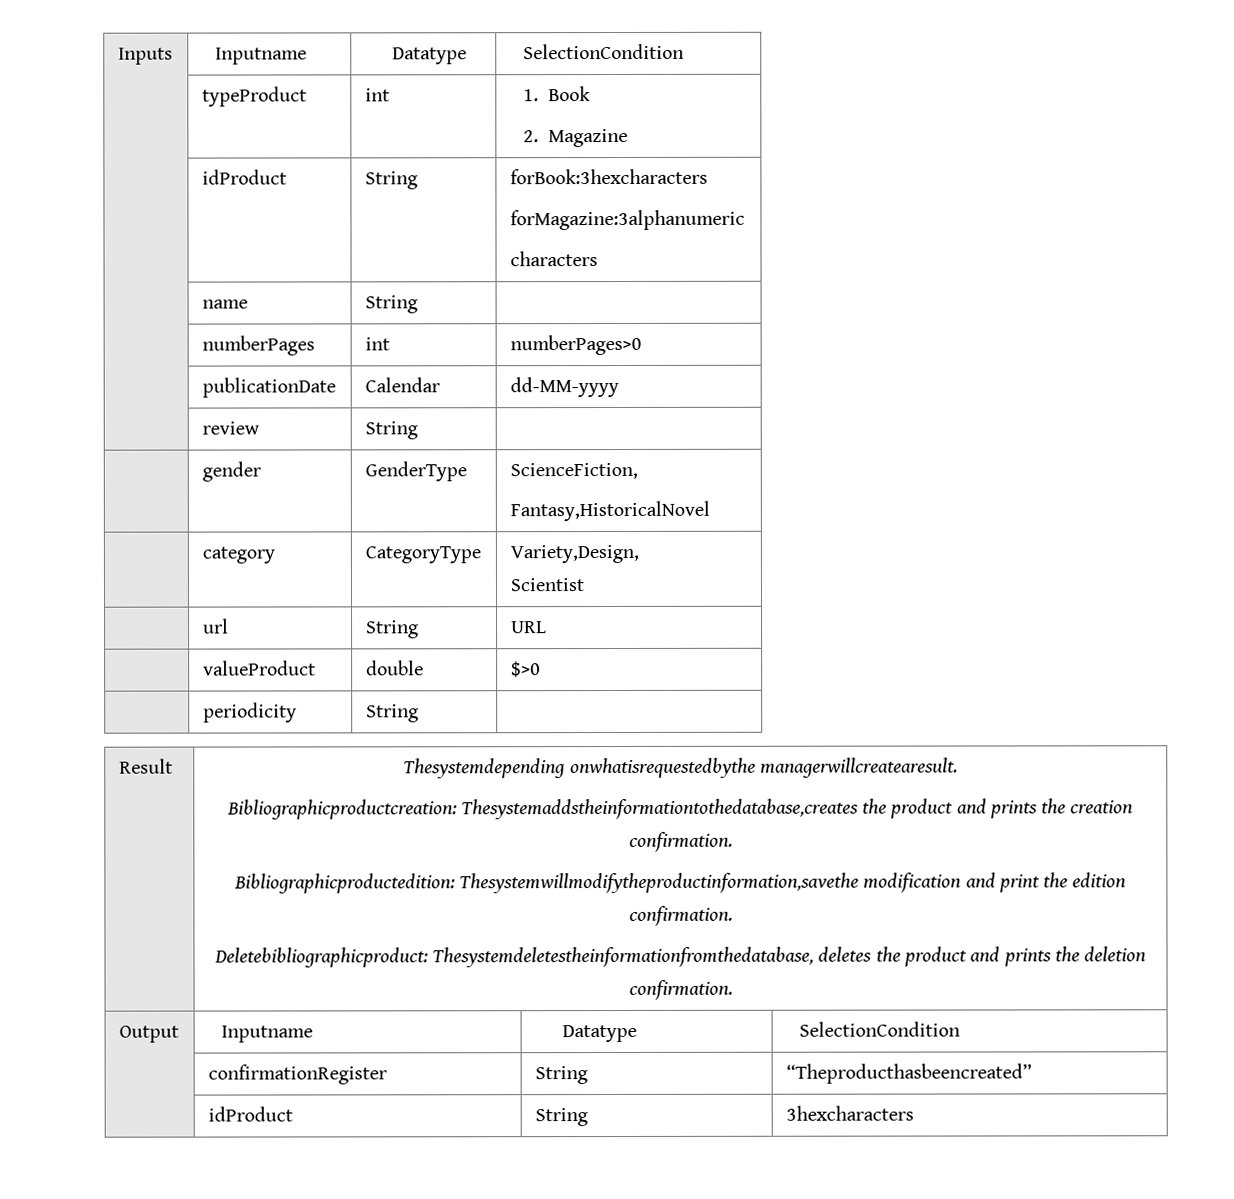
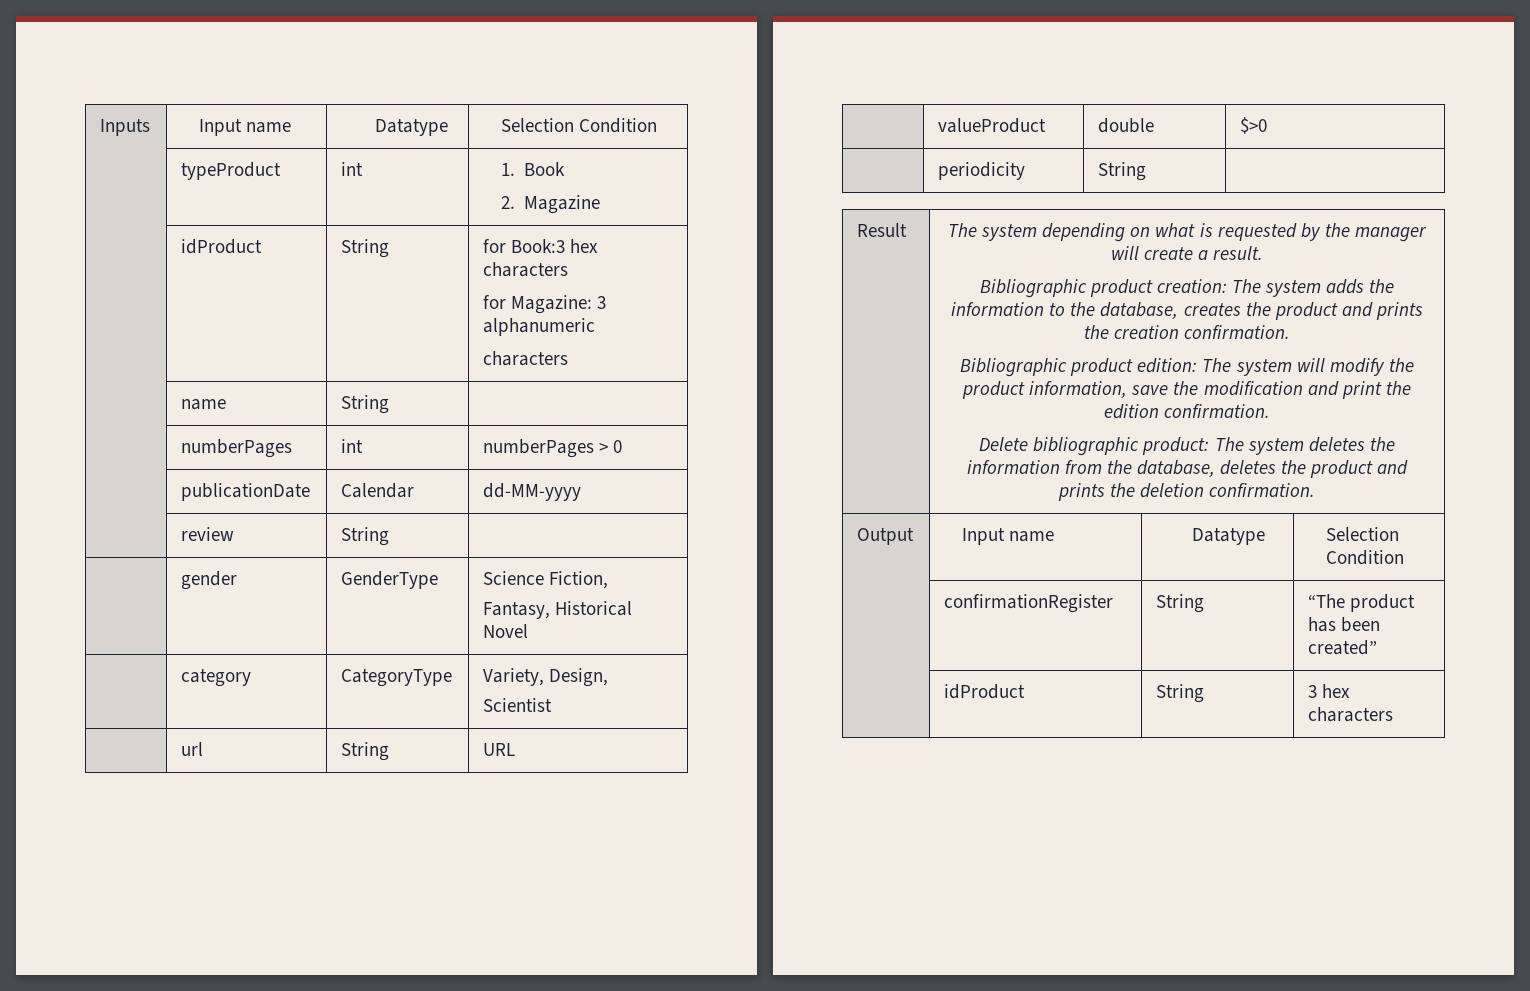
- Inputs | Inputname | Datatype | SelectionCondition
+ Inputs | Input name | Datatype | Selection Condition
- | idProduct | String | forBook:3hexcharacters
- forMagazine:3alphanumeric
+ | idProduct | String | for Book:3 hex characters
+ for Magazine: 3 alphanumeric
- | numberPages | int | numberPages>0
+ | numberPages | int | numberPages > 0
- | gender | GenderType | ScienceFiction,
- Fantasy,HistoricalNovel
+ | gender | GenderType | Science Fiction,
+ Fantasy, Historical Novel
- | category | CategoryType | Variety,Design,
+ | category | CategoryType | Variety, Design,
- Thesystemdepending onwhatisrequestedbythe managerwillcreatearesult.
- Bibliographicproductcreation: Thesystemaddstheinformationtothedatabase,creates the product and prints the creation confirmation.
+ The system depending on what is requested by the manager will create a result.
+ Bibliographic product creation: The system adds the information to the database, creates the product and prints the creation confirmation.
- Bibliographicproductedition: Thesystemwillmodifytheproductinformation,savethe modification and print the edition confirmation.
+ Bibliographic product edition: The system will modify the product information, save the modification and print the edition confirmation.
- Deletebibliographicproduct: Thesystemdeletestheinformationfromthedatabase, deletes the product and prints the deletion confirmation.
+ Delete bibliographic product: The system deletes the information from the database, deletes the product and prints the deletion confirmation.
- Output | Inputname | Datatype | SelectionCondition
+ Output | Input name | Datatype | Selection Condition
- | confirmationRegister | String | “Theproducthasbeencreated”
- | idProduct | String | 3hexcharacters
+ | confirmationRegister | String | “The product has been created”
+ | idProduct | String | 3 hex characters

